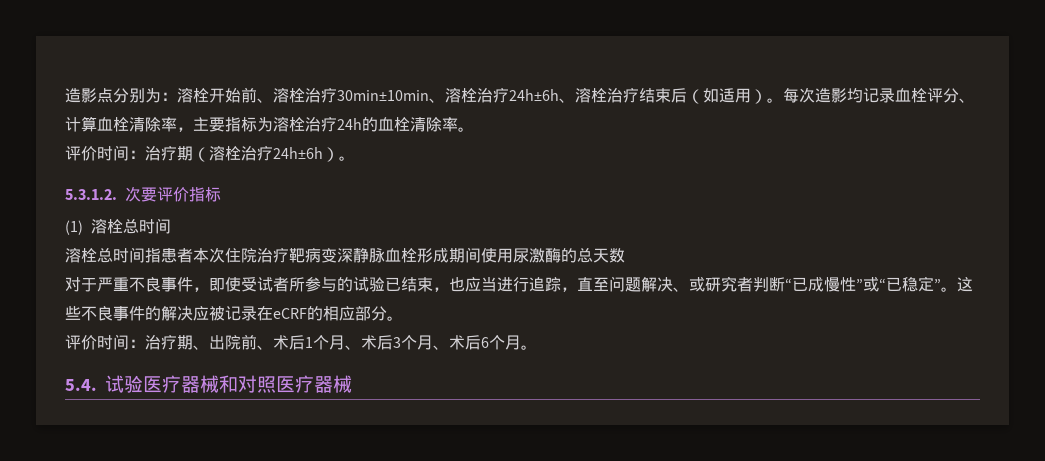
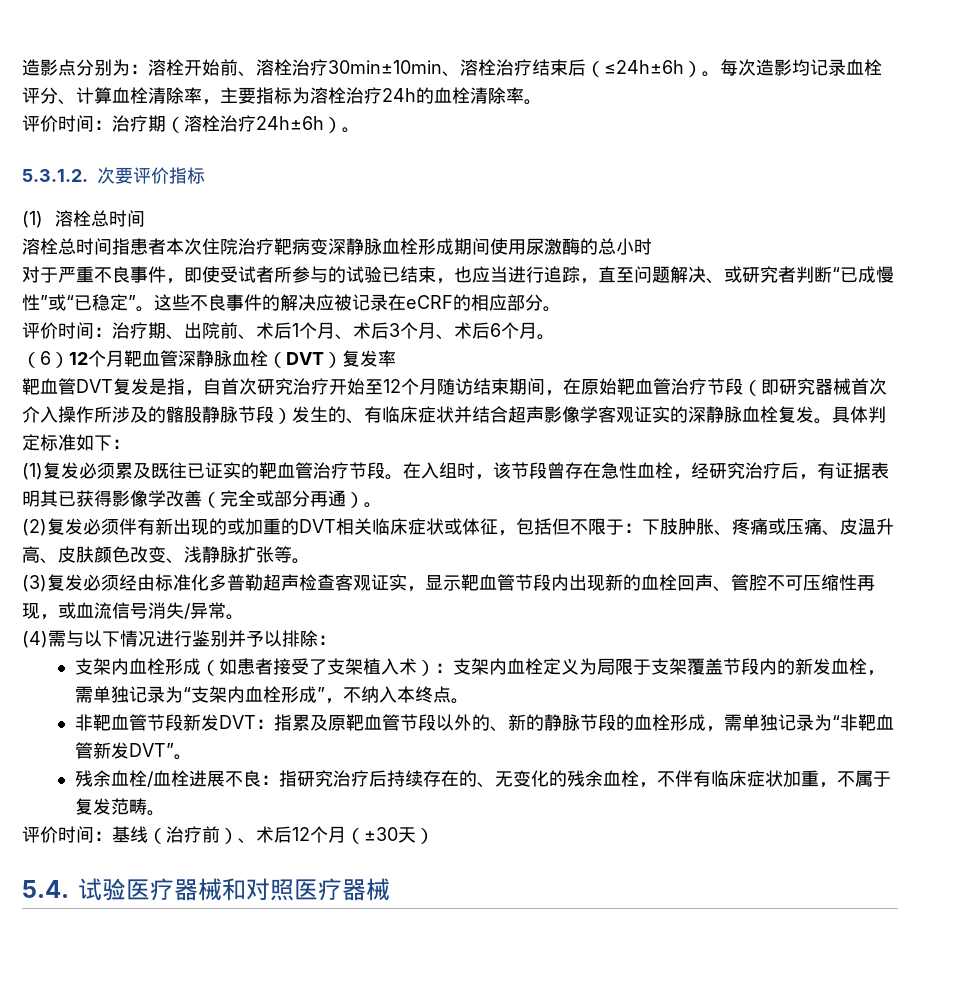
- 造影点分别为：溶栓开始前、溶栓治疗30min±10min、溶栓治疗24h±6h、溶栓治疗结束后（如适用）。
+ 造影点分别为：溶栓开始前、溶栓治疗30min±10min、溶栓治疗结束后（≤24h±6h）。
- 溶栓总时间指患者本次住院治疗靶病变深静脉血栓形成期间使用尿激酶的总天数
+ 溶栓总时间指患者本次住院治疗靶病变深静脉血栓形成期间使用尿激酶的总小时
+ （6）12个月靶血管深静脉血栓（DVT）复发率
+ 靶血管DVT复发是指，自首次研究治疗开始至12个月随访结束期间，在原始靶血管治疗节段（即研究器械首次介入操作所涉及的髂股静脉节段）发生的、有临床症状并结合超声影像学客观证实的深静脉血栓复发。具体判定标准如下：
+ (1)复发必须累及既往已证实的靶血管治疗节段。在入组时，该节段曾存在急性血栓，经研究治疗后，有证据表明其已获得影像学改善（完全或部分再通）。
+ (2)复发必须伴有新出现的或加重的DVT相关临床症状或体征，包括但不限于：下肢肿胀、疼痛或压痛、皮温升高、皮肤颜色改变、浅静脉扩张等。
+ (3)复发必须经由标准化多普勒超声检查客观证实，显示靶血管节段内出现新的血栓回声、管腔不可压缩性再现，或血流信号消失/异常。
+ (4)需与以下情况进行鉴别并予以排除：
+ 支架内血栓形成（如患者接受了支架植入术）：支架内血栓定义为局限于支架覆盖节段内的新发血栓，需单独记录为“支架内血栓形成”，不纳入本终点。
+ 非靶血管节段新发DVT：指累及原靶血管节段以外的、新的静脉节段的血栓形成，需单独记录为“非靶血管新发DVT”。
+ 残余血栓/血栓进展不良：指研究治疗后持续存在的、无变化的残余血栓，不伴有临床症状加重，不属于复发范畴。
+ 评价时间：基线（治疗前）、术后12个月（±30天）

